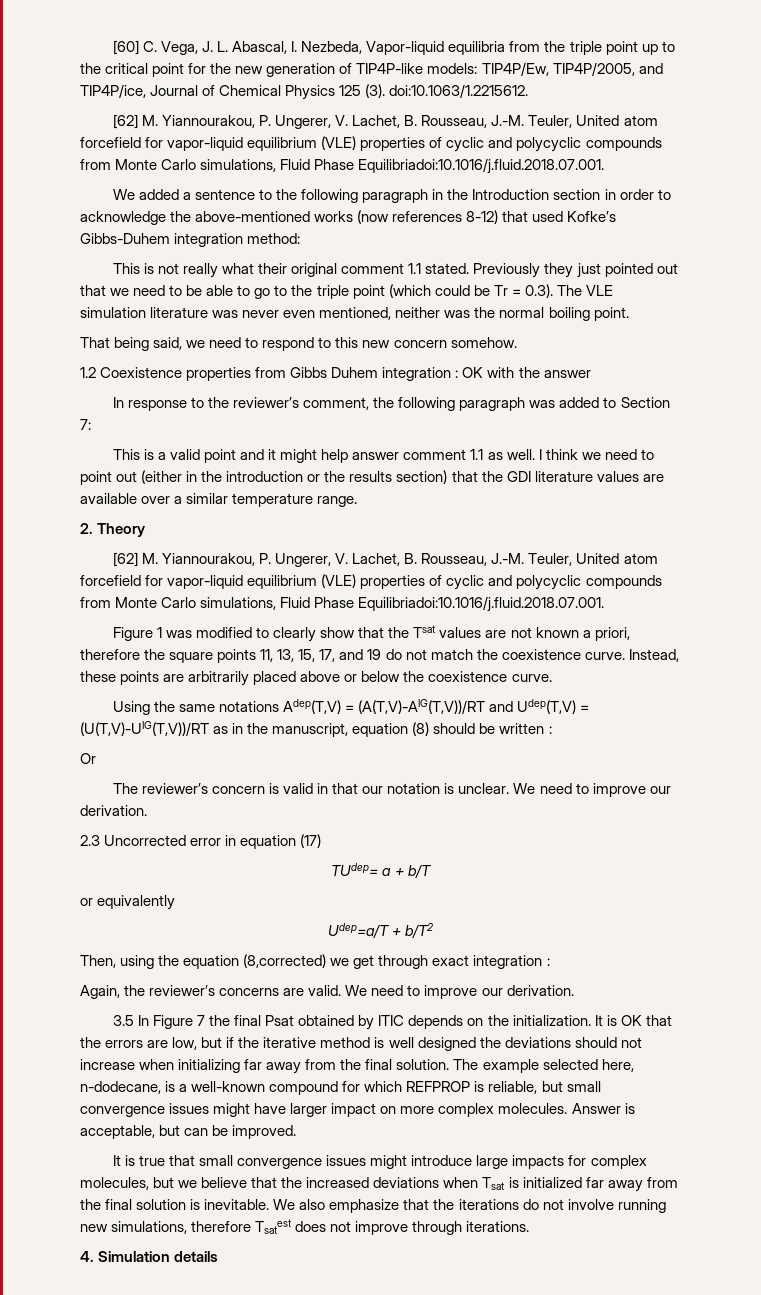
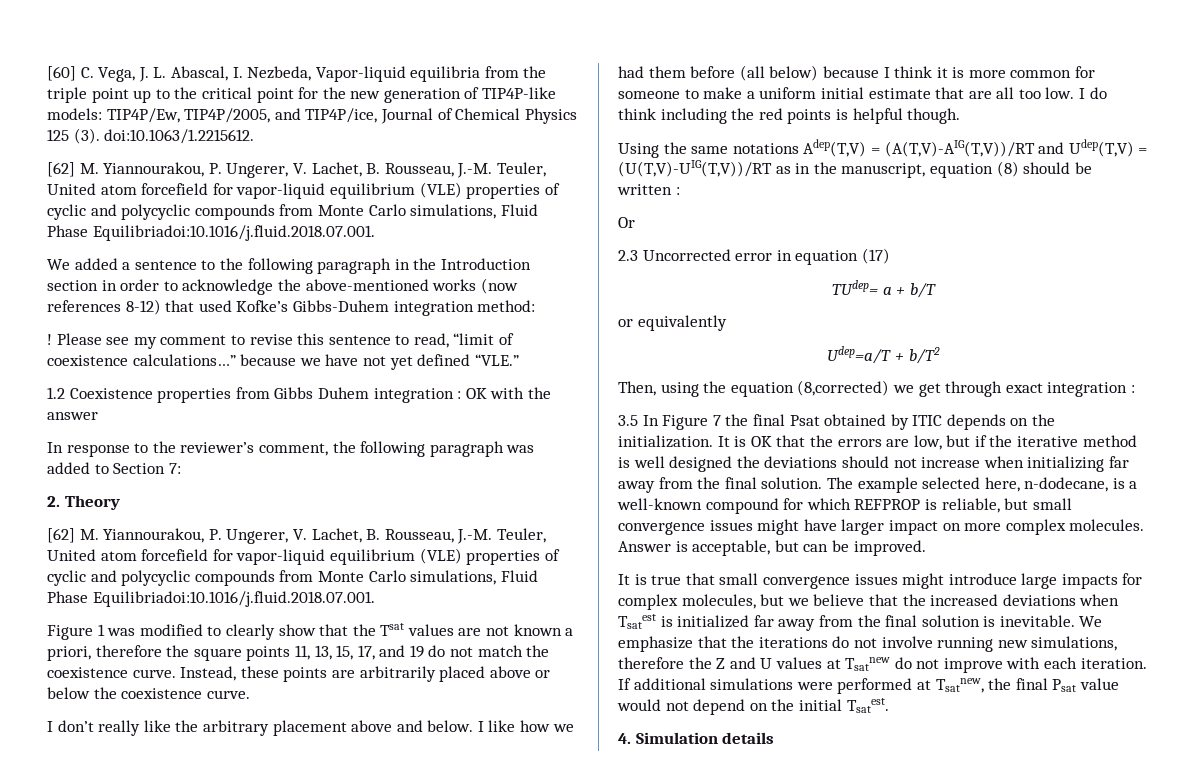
- This is not really what their original comment 1.1 stated. Previously they just pointed out that we need to be able to go to the triple point (which could be Tr = 0.3). The VLE simulation literature was never even mentioned, neither was the normal boiling point.
- That being said, we need to respond to this new concern somehow.
+ ! Please see my comment to revise this sentence to read, “limit of coexistence calculations…” because we have not yet defined “VLE.”
- This is a valid point and it might help answer comment 1.1 as well. I think we need to point out (either in the introduction or the results section) that the GDI literature values are available over a similar temperature range.
+ I don’t really like the arbitrary placement above and below. I like how we had them before (all below) because I think it is more common for someone to make a uniform initial estimate that are all too low. I do think including the red points is helpful though.
- The reviewer’s concern is valid in that our notation is unclear. We need to improve our derivation.
- Again, the reviewer’s concerns are valid. We need to improve our derivation.
- It is true that small convergence issues might introduce large impacts for complex molecules, but we believe that the increased deviations when Tsat is initialized far away from the final solution is inevitable.
+ It is true that small convergence issues might introduce large impacts for complex molecules, but we believe that the increased deviations when Tsatest is initialized far away from the final solution is inevitable.
- We also emphasize that the iterations do not involve running new simulations, therefore Tsatest does not improve through iterations.
+ We emphasize that the iterations do not involve running new simulations, therefore the Z and U values at Tsatnew do not improve with each iteration. If additional simulations were performed at Tsatnew, the final Psat value would not depend on the initial Tsatest.

